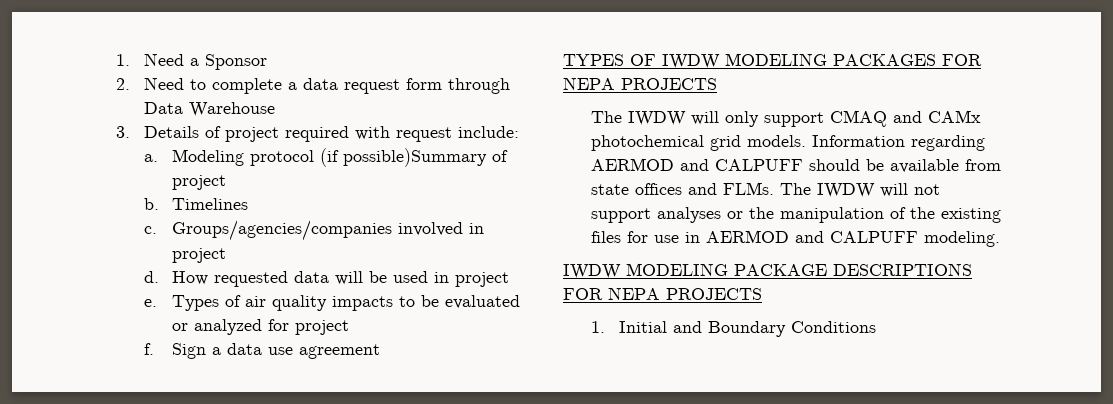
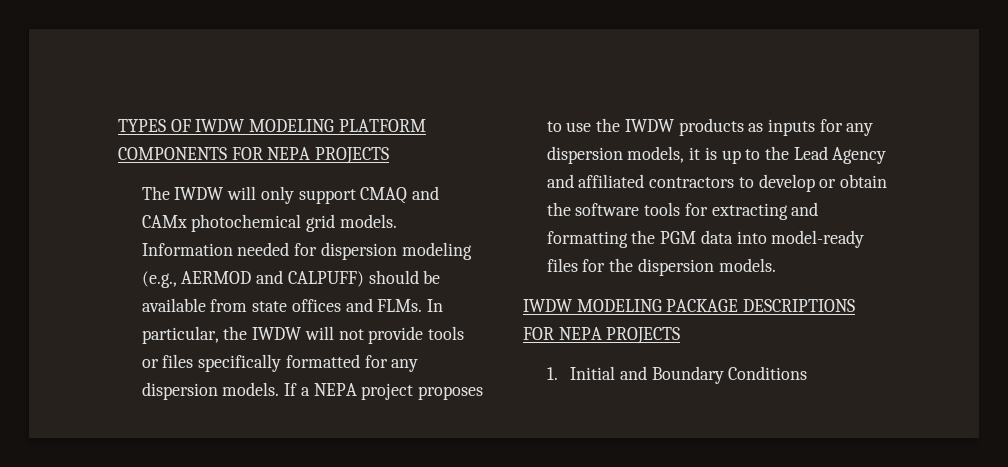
- 1. Need a Sponsor
- 2. Need to complete a data request form through Data Warehouse
- 3. Details of project required with request include:
- a. Modeling protocol (if possible)Summary of project
- b. Timelines
- c. Groups/agencies/companies involved in project
- d. How requested data will be used in project
- e. Types of air quality impacts to be evaluated or analyzed for project
- f. Sign a data use agreement
- TYPES OF IWDW MODELING PACKAGES FOR NEPA PROJECTS
+ TYPES OF IWDW MODELING PLATFORM COMPONENTS FOR NEPA PROJECTS
- Information regarding AERMOD and CALPUFF should be available from state offices and FLMs.
+ Information needed for dispersion modeling (e.g., AERMOD and CALPUFF) should be available from state offices and FLMs.
- The IWDW will not support analyses or the manipulation of the existing files for use in AERMOD and CALPUFF modeling.
+ In particular, the IWDW will not provide tools or files specifically formatted for any dispersion models. If a NEPA project proposes to use the IWDW products as inputs for any dispersion models, it is up to the Lead Agency and affiliated contractors to develop or obtain the software tools for extracting and formatting the PGM data into model-ready files for the dispersion models.

